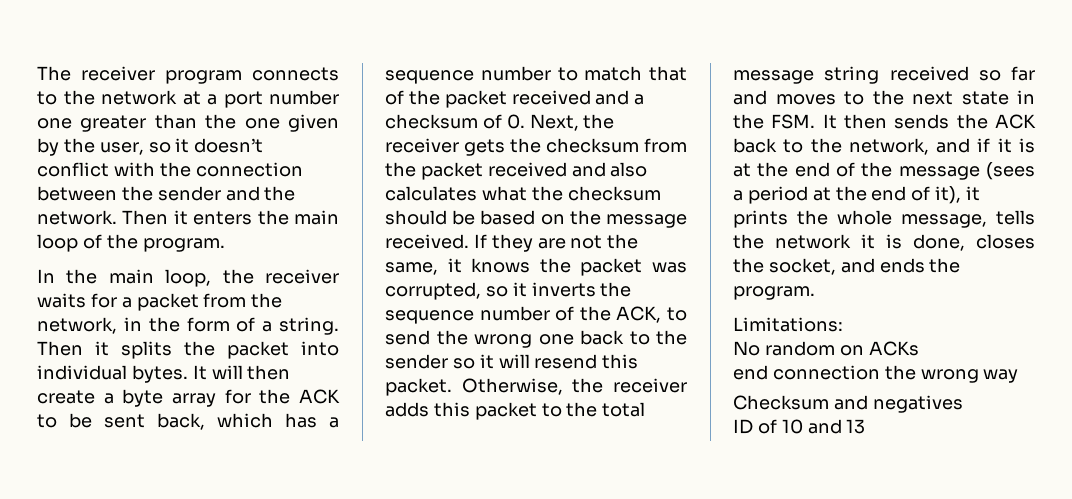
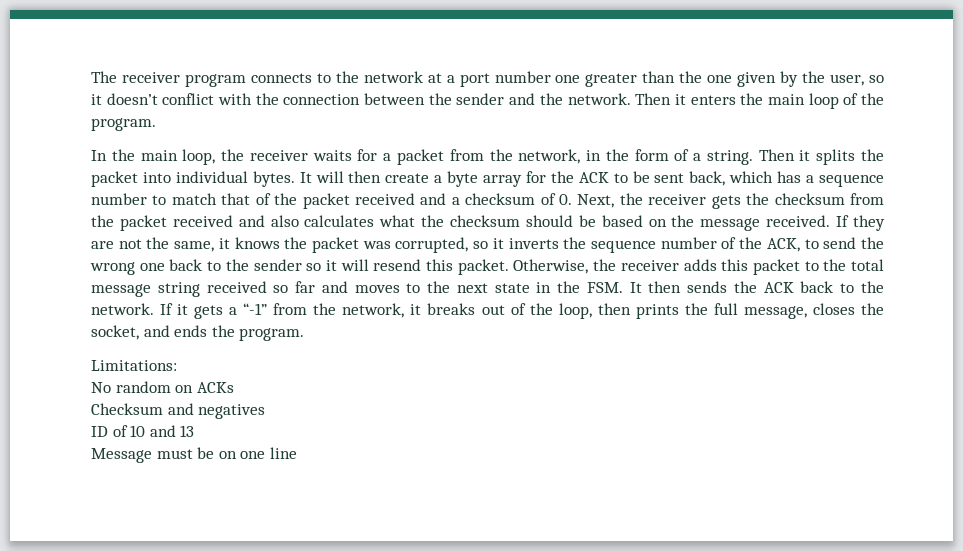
- Otherwise, the receiver adds this packet to the total message string received so far and moves to the next state in the FSM. It then sends the ACK back to the network, and if it is at the end of the message (sees a period at the end of it), it prints the whole message, tells the network it is done, closes the socket, and ends the program.
+ Otherwise, the receiver adds this packet to the total message string received so far and moves to the next state in the FSM. It then sends the ACK back to the network. If it gets a “-1” from the network, it breaks out of the loop, then prints the full message, closes the socket, and ends the program.
- end connection the wrong way
+ Message must be on one line

